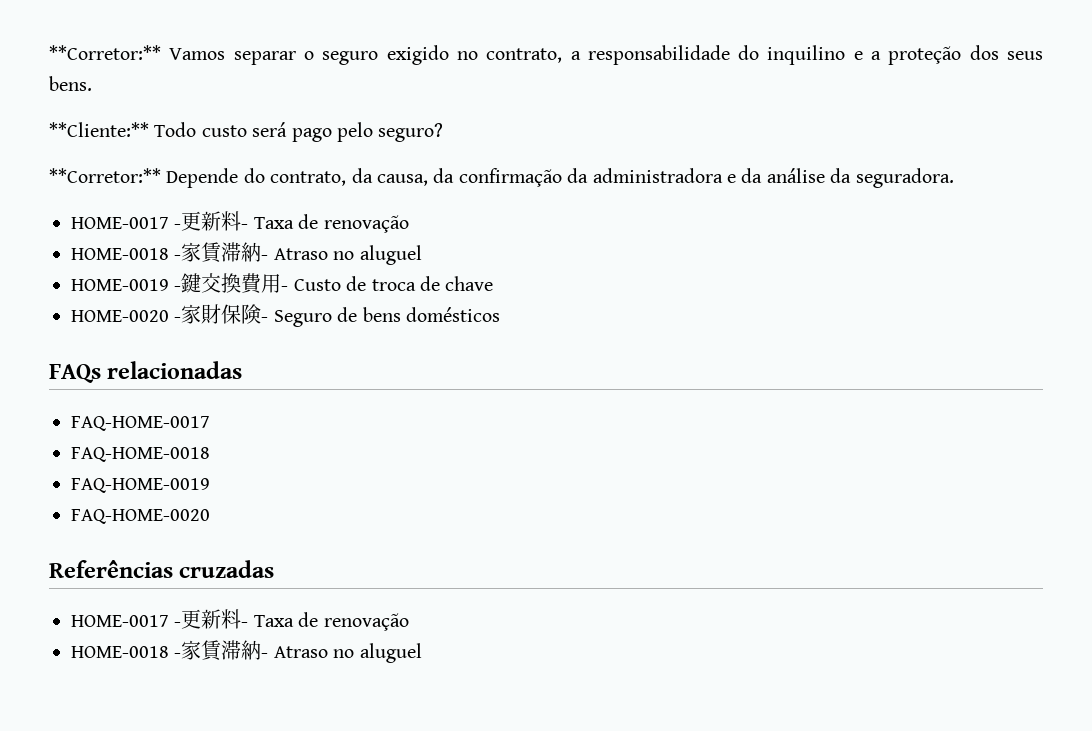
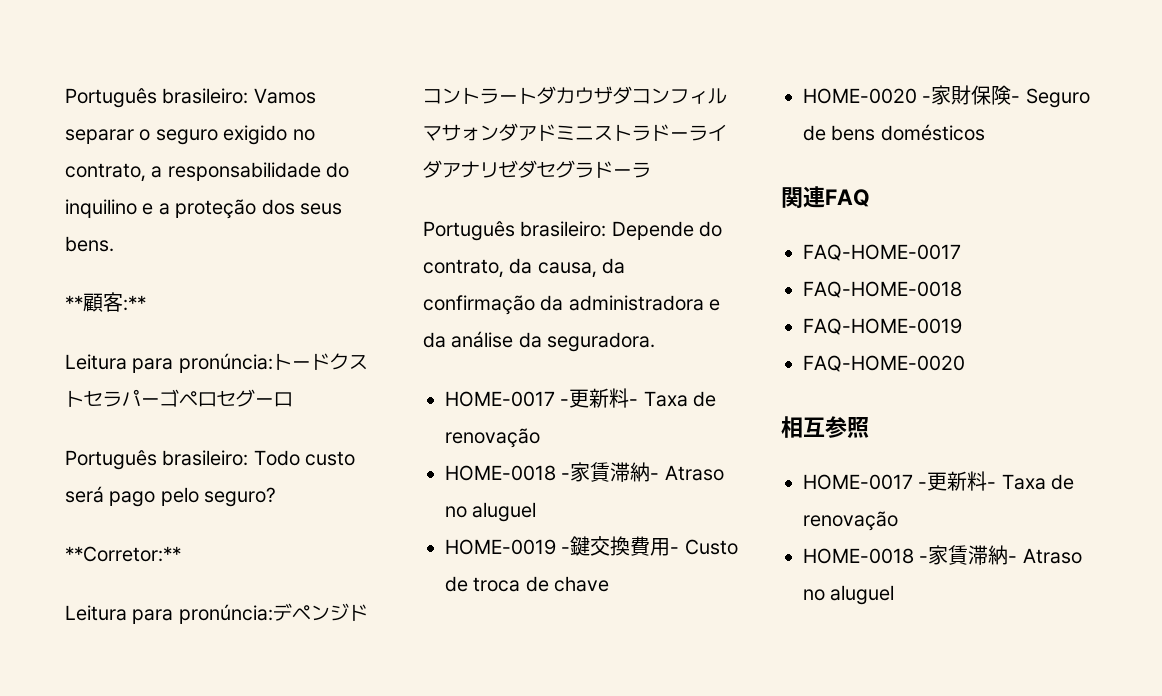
- **Corretor:** Vamos separar o seguro exigido no contrato, a responsabilidade do inquilino e a proteção dos seus bens.
+ Português brasileiro: Vamos separar o seguro exigido no contrato, a responsabilidade do inquilino e a proteção dos seus bens.
- **Cliente:** Todo custo será pago pelo seguro?
+ **顧客:**
+ Leitura para pronúncia:トードクストセラパーゴペロセグーロ
+ Português brasileiro: Todo custo será pago pelo seguro?
- **Corretor:** Depende do contrato, da causa, da confirmação da administradora e da análise da seguradora.
+ **Corretor:**
+ Leitura para pronúncia:デペンジドコントラートダカウザダコンフィルマサォンダアドミニストラドーライダアナリゼダセグラドーラ
+ Português brasileiro: Depende do contrato, da causa, da confirmação da administradora e da análise da seguradora.
- FAQs relacionadas
+ 関連FAQ
- Referências cruzadas
+ 相互参照

